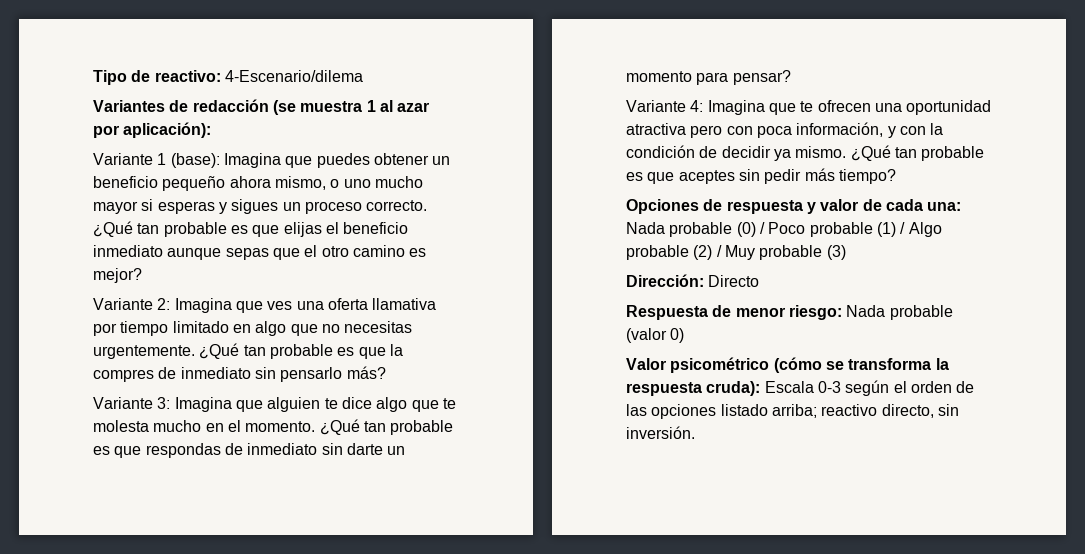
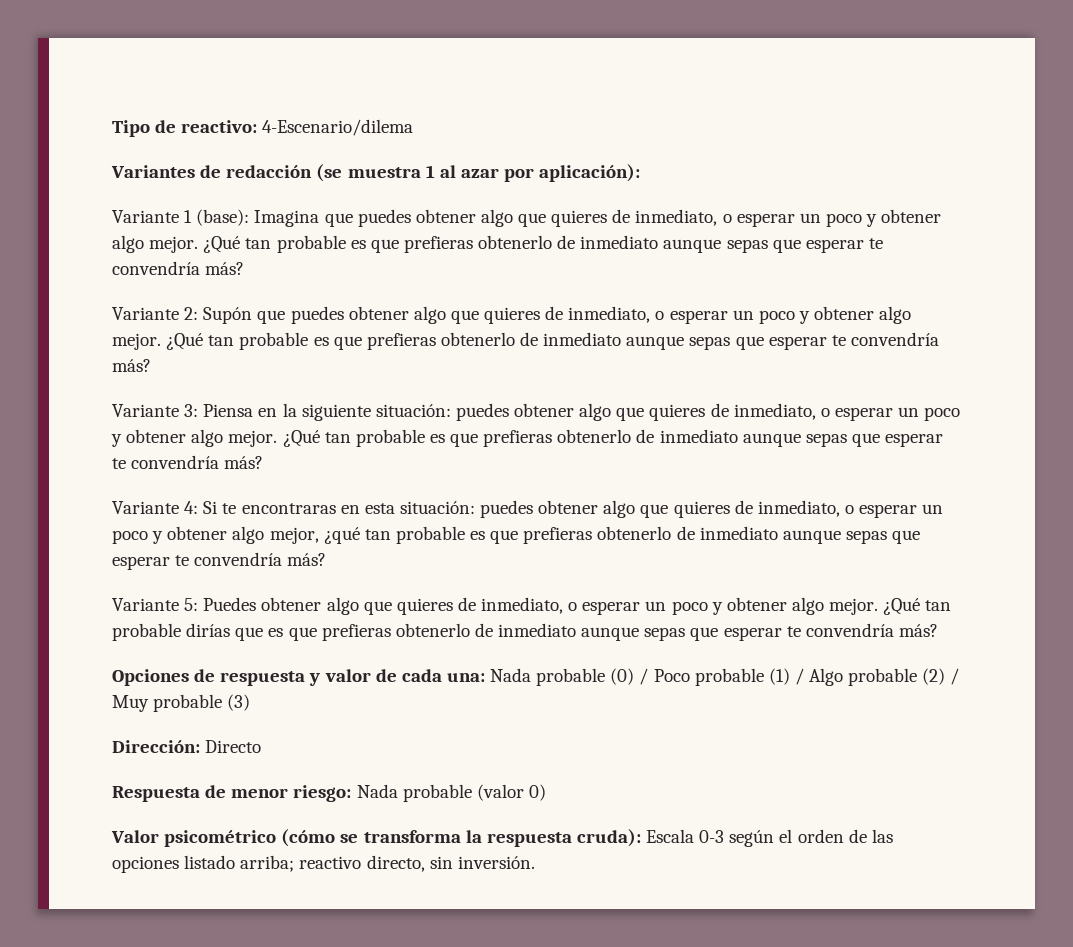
- Variante 1 (base): Imagina que puedes obtener un beneficio pequeño ahora mismo, o uno mucho mayor si esperas y sigues un proceso correcto. ¿Qué tan probable es que elijas el beneficio inmediato aunque sepas que el otro camino es mejor?
- Variante 2: Imagina que ves una oferta llamativa por tiempo limitado en algo que no necesitas urgentemente. ¿Qué tan probable es que la compres de inmediato sin pensarlo más?
- Variante 3: Imagina que alguien te dice algo que te molesta mucho en el momento. ¿Qué tan probable es que respondas de inmediato sin darte un momento para pensar?
- Variante 4: Imagina que te ofrecen una oportunidad atractiva pero con poca información, y con la condición de decidir ya mismo. ¿Qué tan probable es que aceptes sin pedir más tiempo?
+ Variante 1 (base): Imagina que puedes obtener algo que quieres de inmediato, o esperar un poco y obtener algo mejor. ¿Qué tan probable es que prefieras obtenerlo de inmediato aunque sepas que esperar te convendría más?
+ Variante 2: Supón que puedes obtener algo que quieres de inmediato, o esperar un poco y obtener algo mejor. ¿Qué tan probable es que prefieras obtenerlo de inmediato aunque sepas que esperar te convendría más?
+ Variante 3: Piensa en la siguiente situación: puedes obtener algo que quieres de inmediato, o esperar un poco y obtener algo mejor. ¿Qué tan probable es que prefieras obtenerlo de inmediato aunque sepas que esperar te convendría más?
+ Variante 4: Si te encontraras en esta situación: puedes obtener algo que quieres de inmediato, o esperar un poco y obtener algo mejor, ¿qué tan probable es que prefieras obtenerlo de inmediato aunque sepas que esperar te convendría más?
+ Variante 5: Puedes obtener algo que quieres de inmediato, o esperar un poco y obtener algo mejor. ¿Qué tan probable dirías que es que prefieras obtenerlo de inmediato aunque sepas que esperar te convendría más?

